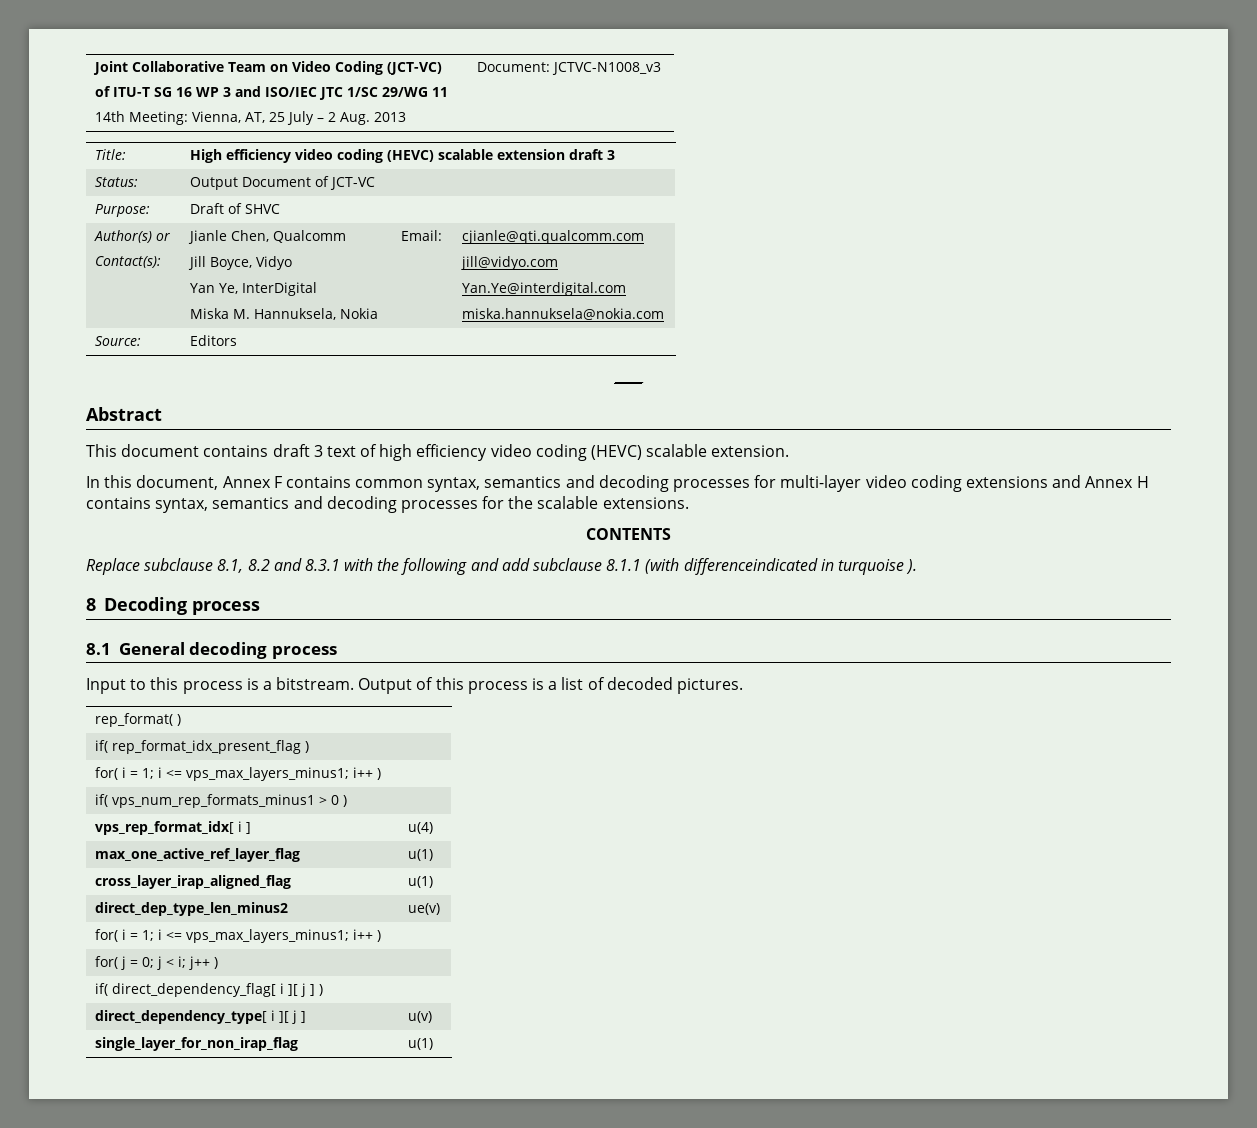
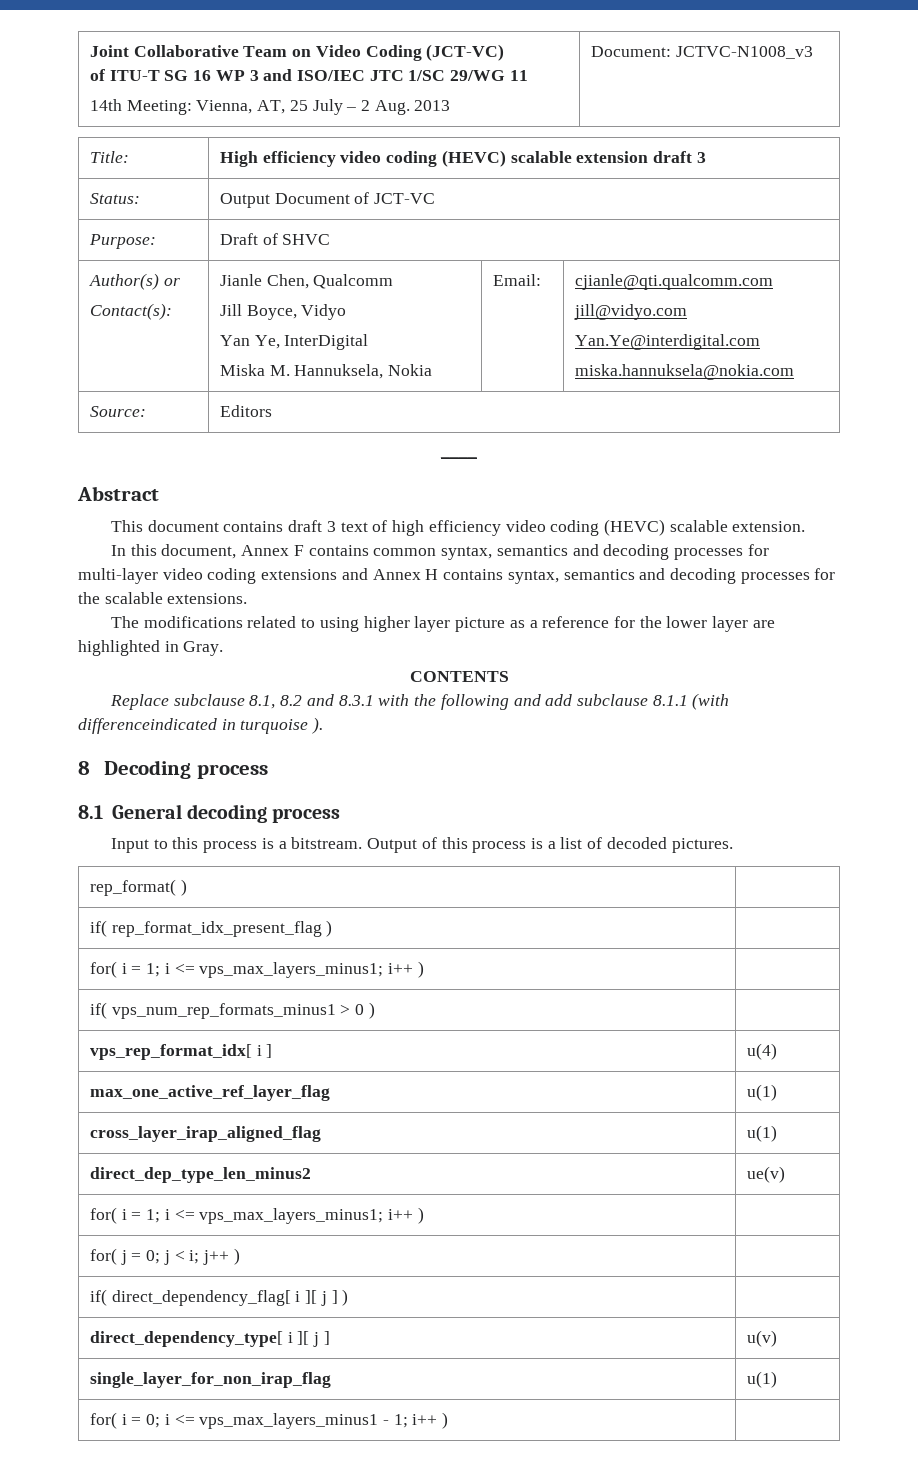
+ The modifications related to using higher layer picture as a reference for the lower layer are highlighted in Gray.
+ for( i = 0; i <= vps_max_layers_minus1 - 1; i++ ) |

